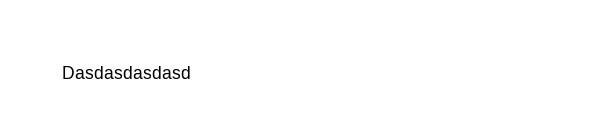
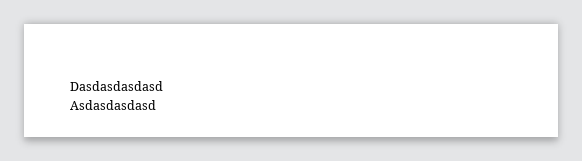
+ Asdasdasdasd

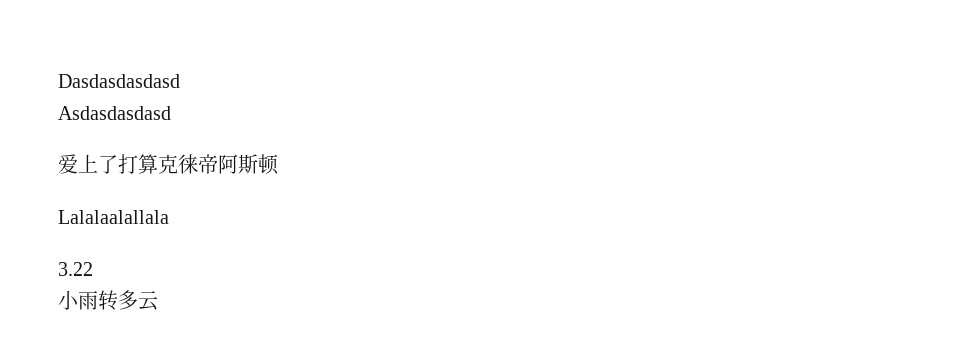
+ 爱上了打算克徕帝阿斯顿
+ Lalalaalallala
+ 3.22
+ 小雨转多云

